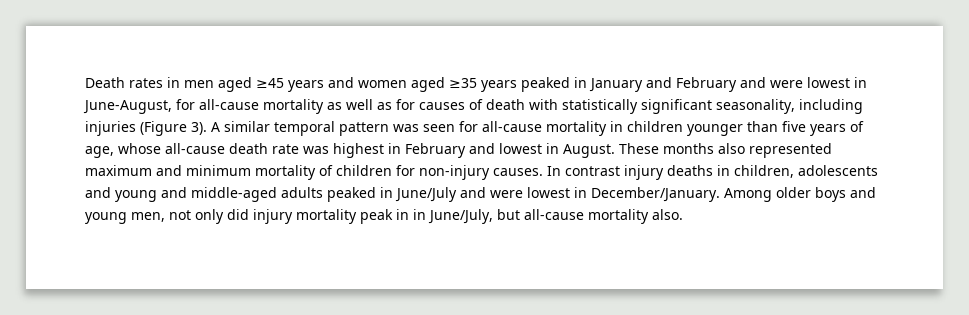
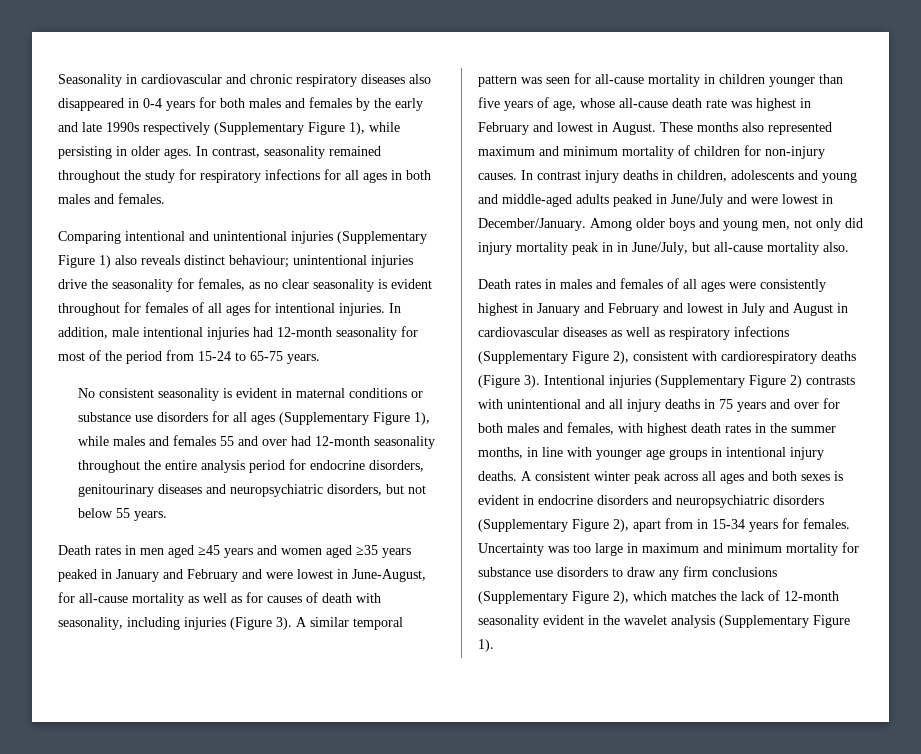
+ Seasonality in cardiovascular and chronic respiratory diseases also disappeared in 0-4 years for both males and females by the early and late 1990s respectively (Supplementary Figure 1), while persisting in older ages. In contrast, seasonality remained throughout the study for respiratory infections for all ages in both males and females.
+ Comparing intentional and unintentional injuries (Supplementary Figure 1) also reveals distinct behaviour; unintentional injuries drive the seasonality for females, as no clear seasonality is evident throughout for females of all ages for intentional injuries. In addition, male intentional injuries had 12-month seasonality for most of the period from 15-24 to 65-75 years.
+ No consistent seasonality is evident in maternal conditions or substance use disorders for all ages (Supplementary Figure 1), while males and females 55 and over had 12-month seasonality throughout the entire analysis period for endocrine disorders, genitourinary diseases and neuropsychiatric disorders, but not below 55 years.
- Death rates in men aged ≥45 years and women aged ≥35 years peaked in January and February and were lowest in June-August, for all-cause mortality as well as for causes of death with statistically significant seasonality, including injuries (Figure 3).
+ Death rates in men aged ≥45 years and women aged ≥35 years peaked in January and February and were lowest in June-August, for all-cause mortality as well as for causes of death with seasonality, including injuries (Figure 3).
+ Death rates in males and females of all ages were consistently highest in January and February and lowest in July and August in cardiovascular diseases as well as respiratory infections (Supplementary Figure 2), consistent with cardiorespiratory deaths (Figure 3). Intentional injuries (Supplementary Figure 2) contrasts with unintentional and all injury deaths in 75 years and over for both males and females, with highest death rates in the summer months, in line with younger age groups in intentional injury deaths. A consistent winter peak across all ages and both sexes is evident in endocrine disorders and neuropsychiatric disorders (Supplementary Figure 2), apart from in 15-34 years for females. Uncertainty was too large in maximum and minimum mortality for substance use disorders to draw any firm conclusions (Supplementary Figure 2), which matches the lack of 12-month seasonality evident in the wavelet analysis (Supplementary Figure 1).

